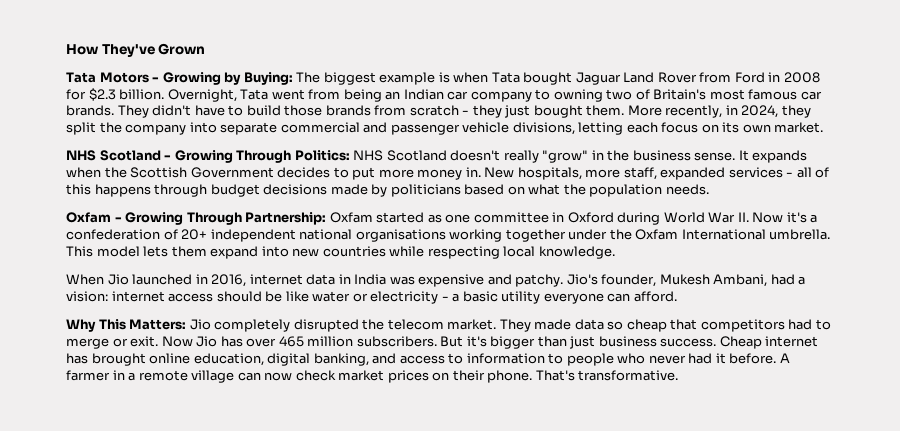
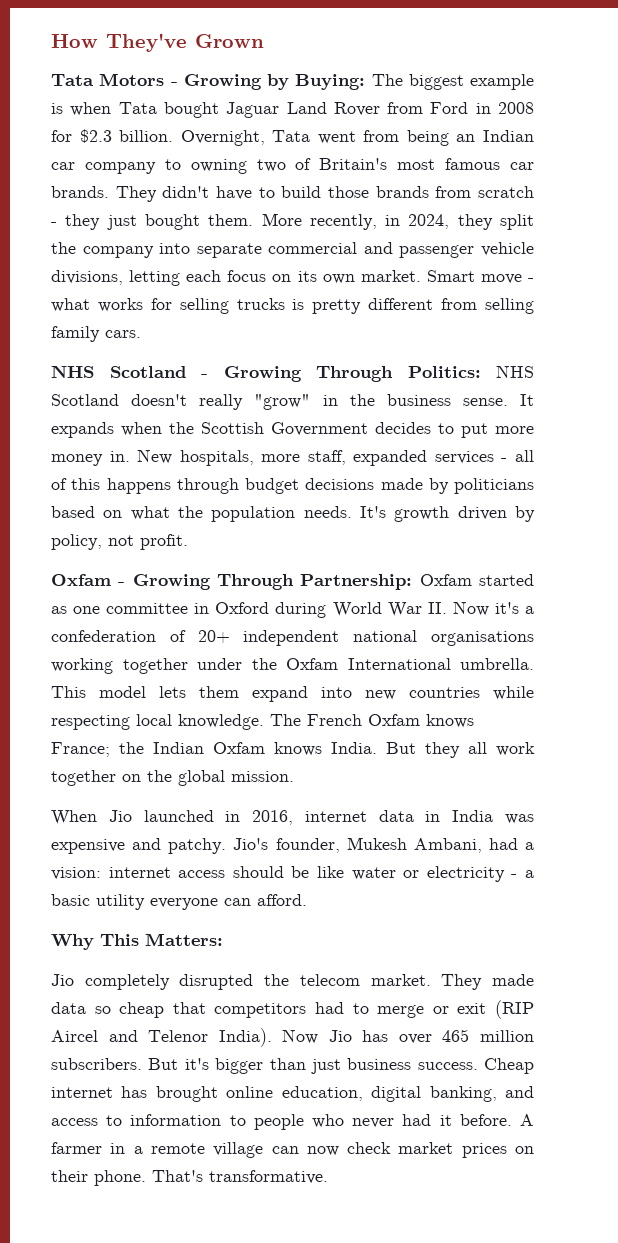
+ Smart move - what works for selling trucks is pretty different from selling family cars.
+ It's growth driven by policy, not profit.
+ The French Oxfam knows France; the Indian Oxfam knows India. But they all work together on the global mission.
- Why This Matters: Jio completely disrupted the telecom market.
+ Why This Matters:
+ Jio completely disrupted the telecom market.
- They made data so cheap that competitors had to merge or exit.
+ They made data so cheap that competitors had to merge or exit (RIP Aircel and Telenor India).

